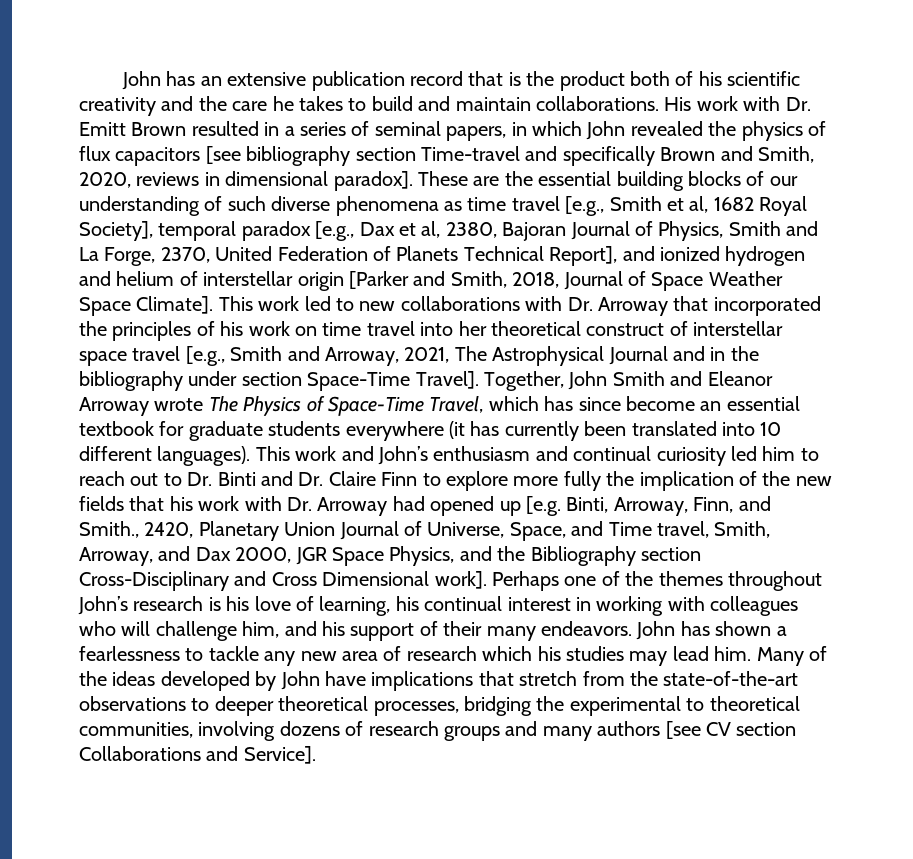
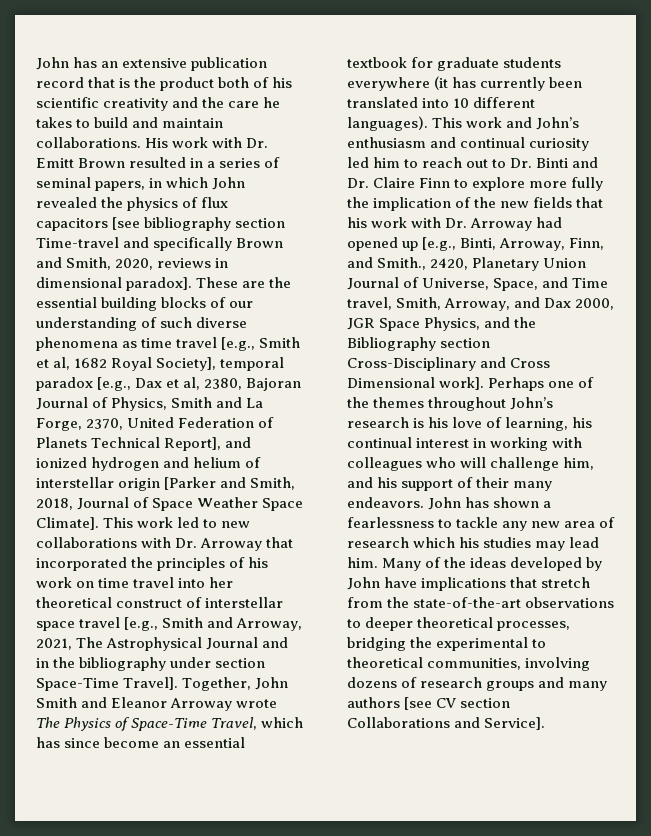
- This work and John’s enthusiasm and continual curiosity led him to reach out to Dr. Binti and Dr. Claire Finn to explore more fully the implication of the new fields that his work with Dr. Arroway had opened up [e.g. Binti, Arroway, Finn, and Smith., 2420, Planetary Union Journal of Universe, Space, and Time travel, Smith, Arroway, and Dax 2000, JGR Space Physics, and the Bibliography section Cross-Disciplinary and Cross Dimensional work].
+ This work and John’s enthusiasm and continual curiosity led him to reach out to Dr. Binti and Dr. Claire Finn to explore more fully the implication of the new fields that his work with Dr. Arroway had opened up [e.g., Binti, Arroway, Finn, and Smith., 2420, Planetary Union Journal of Universe, Space, and Time travel, Smith, Arroway, and Dax 2000, JGR Space Physics, and the Bibliography section Cross-Disciplinary and Cross Dimensional work].

